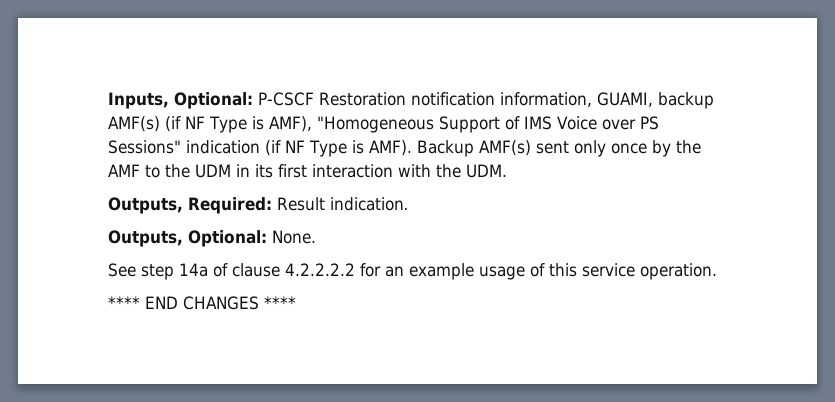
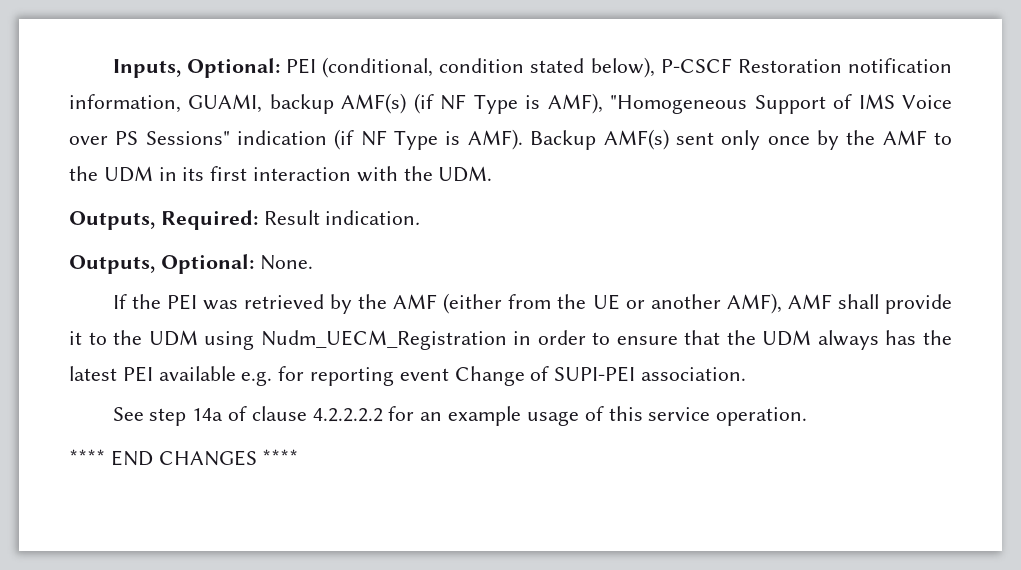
- Inputs, Optional: P-CSCF Restoration notification information, GUAMI, backup AMF(s) (if NF Type is AMF), "Homogeneous Support of IMS Voice over PS Sessions" indication (if NF Type is AMF).
+ Inputs, Optional: PEI (conditional, condition stated below), P-CSCF Restoration notification information, GUAMI, backup AMF(s) (if NF Type is AMF), "Homogeneous Support of IMS Voice over PS Sessions" indication (if NF Type is AMF).
+ If the PEI was retrieved by the AMF (either from the UE or another AMF), AMF shall provide it to the UDM using Nudm_UECM_Registration in order to ensure that the UDM always has the latest PEI available e.g. for reporting event Change of SUPI-PEI association.

